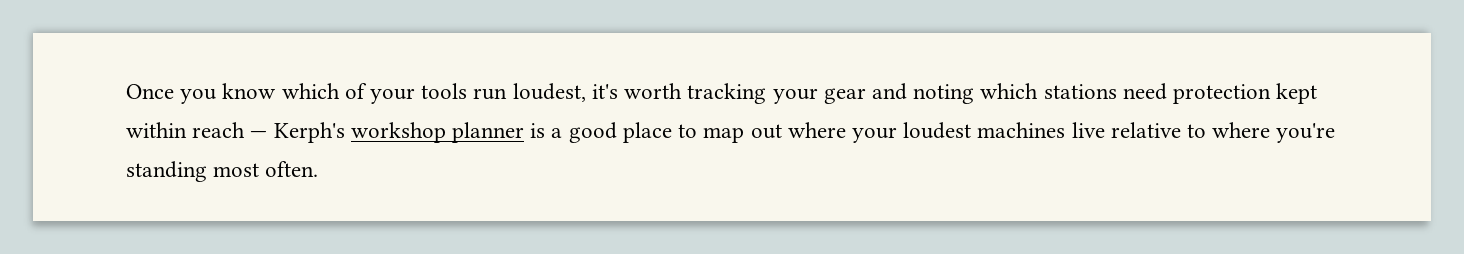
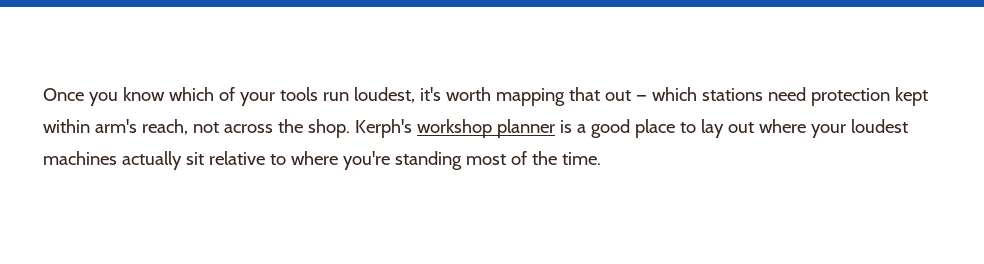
- Once you know which of your tools run loudest, it's worth tracking your gear and noting which stations need protection kept within reach — Kerph's workshop planner is a good place to map out where your loudest machines live relative to where you're standing most often.
+ Once you know which of your tools run loudest, it's worth mapping that out — which stations need protection kept within arm's reach, not across the shop. Kerph's workshop planner is a good place to lay out where your loudest machines actually sit relative to where you're standing most of the time.

